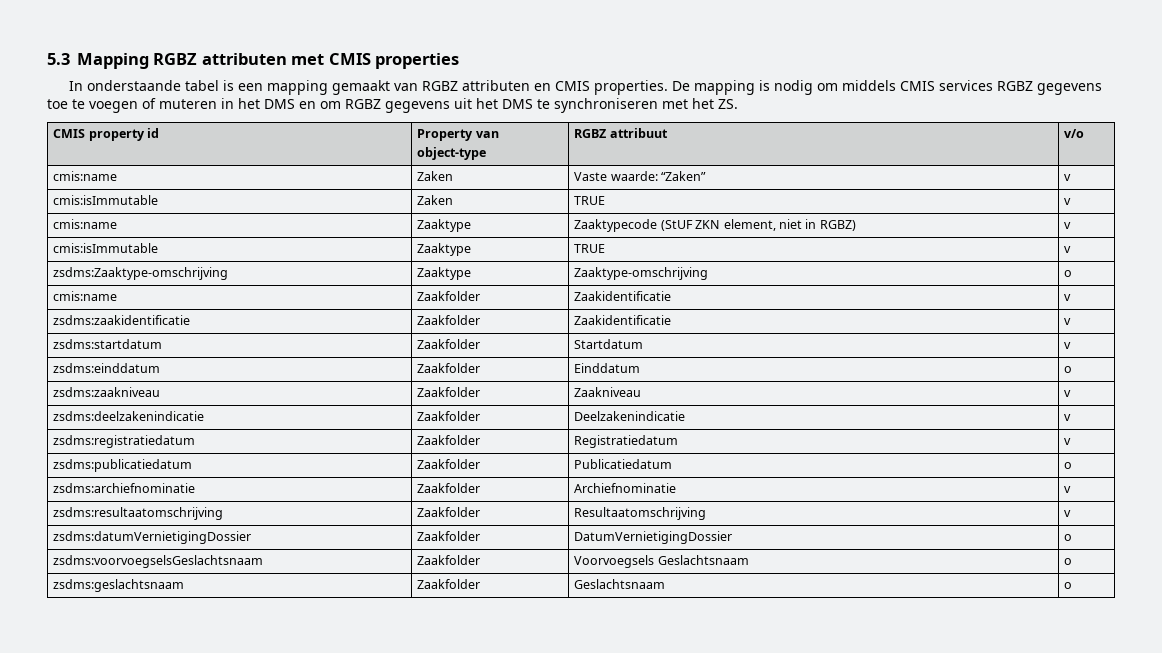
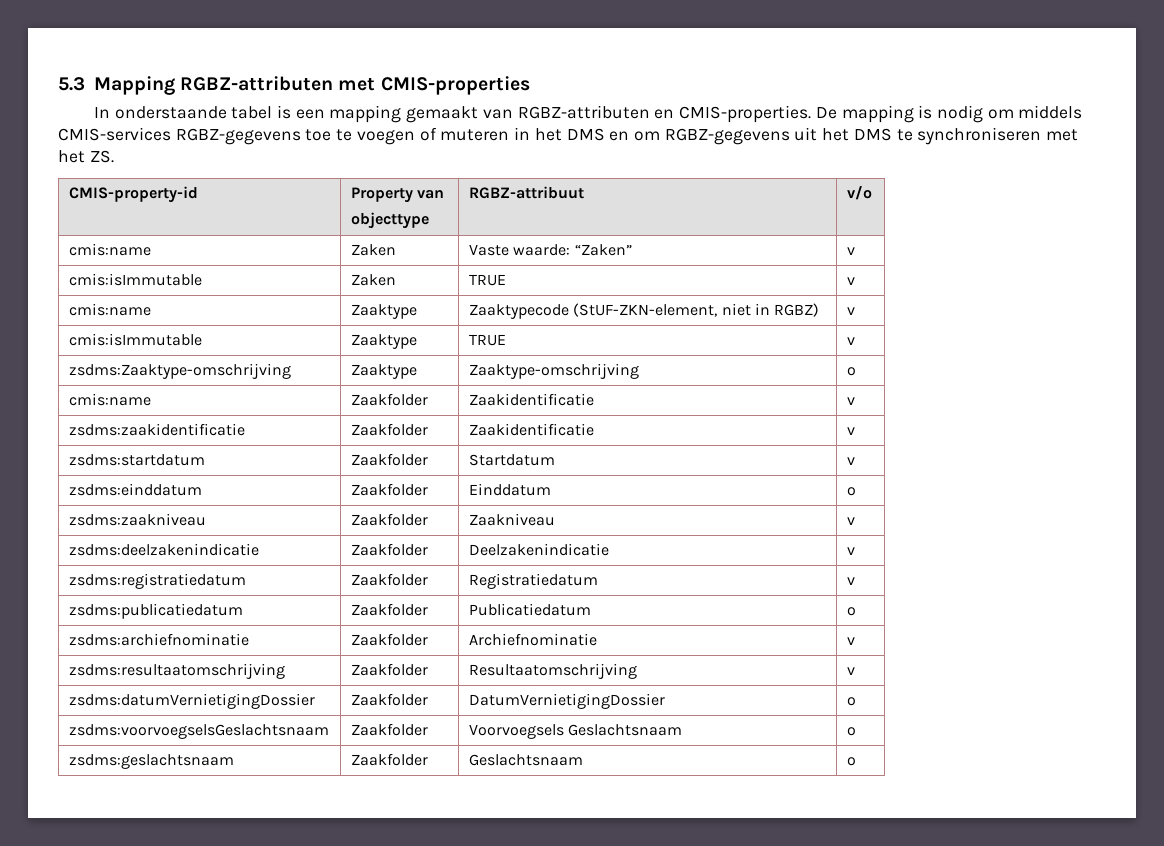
- 5.3 Mapping RGBZ attributen met CMIS properties
+ 5.3 Mapping RGBZ-attributen met CMIS-properties
- In onderstaande tabel is een mapping gemaakt van RGBZ attributen en CMIS properties.
+ In onderstaande tabel is een mapping gemaakt van RGBZ-attributen en CMIS-properties.
- De mapping is nodig om middels CMIS services RGBZ gegevens toe te voegen of muteren in het DMS en om RGBZ gegevens uit het DMS te synchroniseren met het ZS.
+ De mapping is nodig om middels CMIS-services RGBZ-gegevens toe te voegen of muteren in het DMS en om RGBZ-gegevens uit het DMS te synchroniseren met het ZS.
- CMIS property id | Property van
- object-type | RGBZ attribuut | v/o
+ CMIS-property-id | Property van
+ objecttype | RGBZ-attribuut | v/o
- cmis:name | Zaaktype | Zaaktypecode (StUF ZKN element, niet in RGBZ) | v
+ cmis:name | Zaaktype | Zaaktypecode (StUF-ZKN-element, niet in RGBZ) | v

